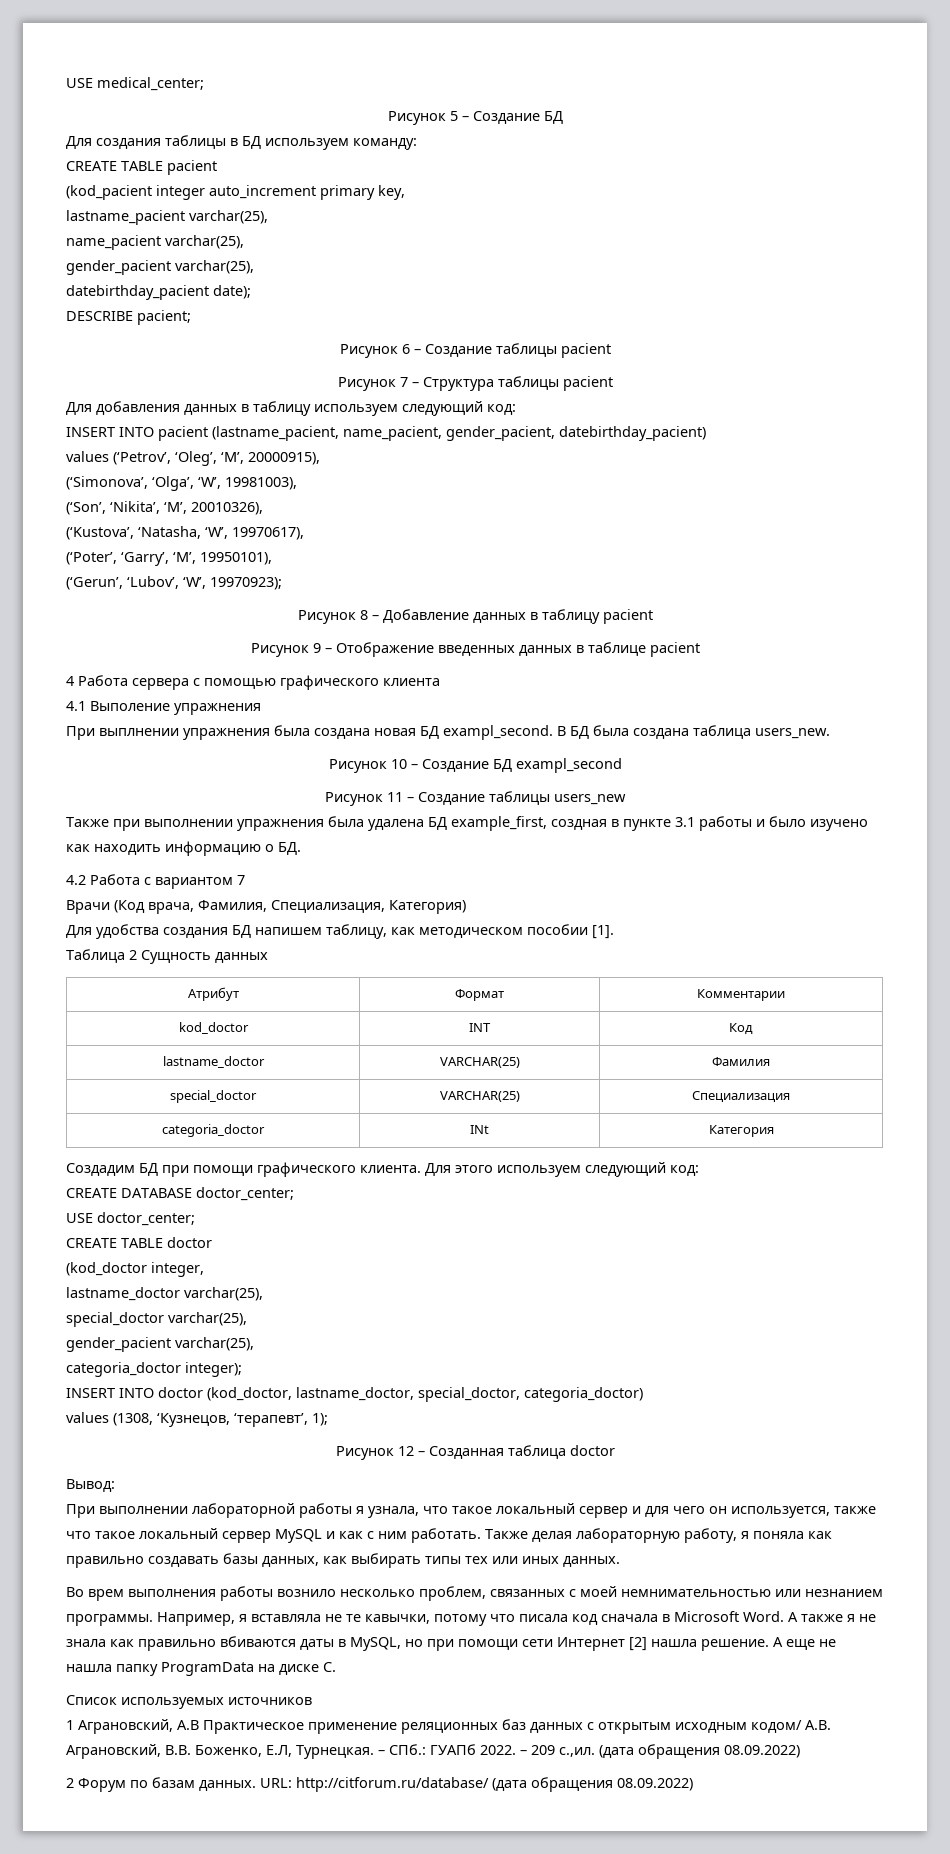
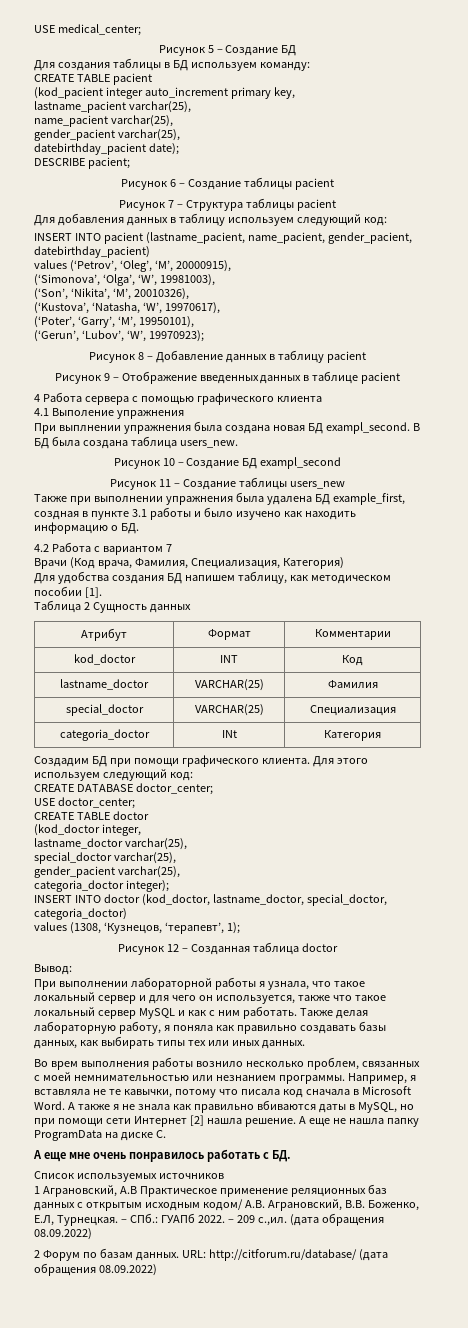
+ А еще мне очень понравилось работать с БД.

